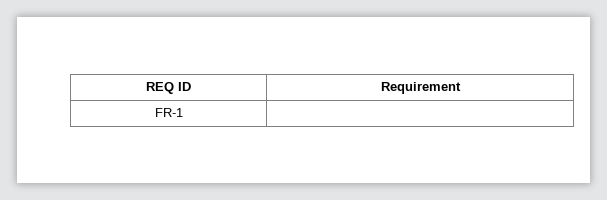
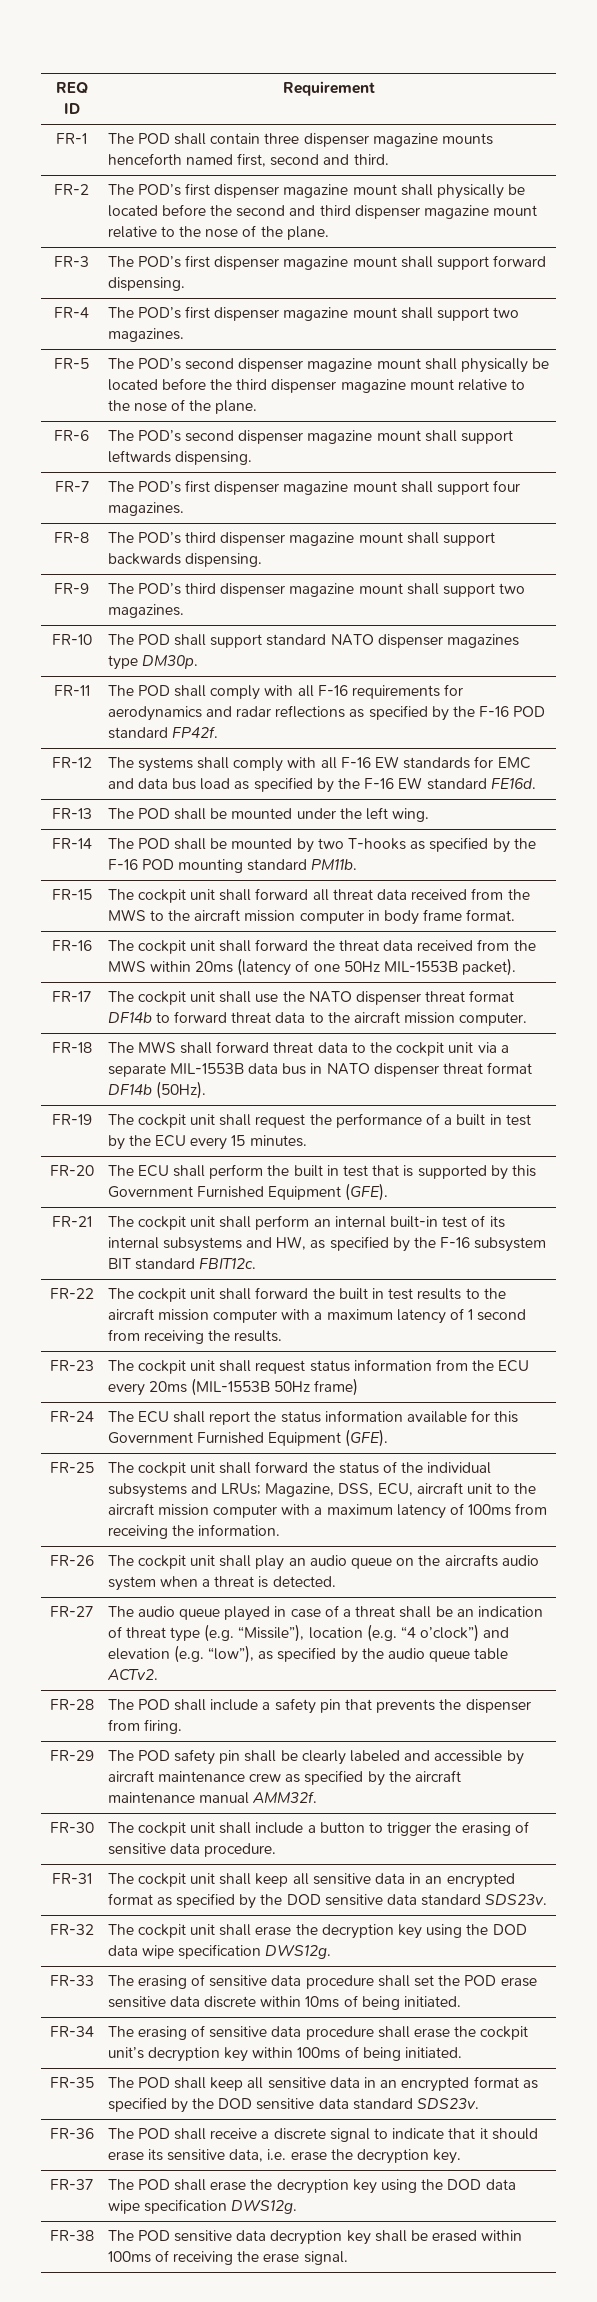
- FR-1 |
+ FR-1 | The POD shall contain three dispenser magazine mounts henceforth named first, second and third.
+ FR-2 | The POD’s first dispenser magazine mount shall physically be located before the second and third dispenser magazine mount relative to the nose of the plane.
+ FR-3 | The POD’s first dispenser magazine mount shall support forward dispensing.
+ FR-4 | The POD’s first dispenser magazine mount shall support two magazines.
+ FR-5 | The POD’s second dispenser magazine mount shall physically be located before the third dispenser magazine mount relative to the nose of the plane.
+ FR-6 | The POD’s second dispenser magazine mount shall support leftwards dispensing.
+ FR-7 | The POD’s first dispenser magazine mount shall support four magazines.
+ FR-8 | The POD’s third dispenser magazine mount shall support backwards dispensing.
+ FR-9 | The POD’s third dispenser magazine mount shall support two magazines.
+ FR-10 | The POD shall support standard NATO dispenser magazines type DM30p.
+ FR-11 | The POD shall comply with all F-16 requirements for aerodynamics and radar reflections as specified by the F-16 POD standard FP42f.
+ FR-12 | The systems shall comply with all F-16 EW standards for EMC and data bus load as specified by the F-16 EW standard FE16d.
+ FR-13 | The POD shall be mounted under the left wing.
+ FR-14 | The POD shall be mounted by two T-hooks as specified by the F-16 POD mounting standard PM11b.
+ FR-15 | The cockpit unit shall forward all threat data received from the MWS to the aircraft mission computer in body frame format.
+ FR-16 | The cockpit unit shall forward the threat data received from the MWS within 20ms (latency of one 50Hz MIL-1553B packet).
+ FR-17 | The cockpit unit shall use the NATO dispenser threat format DF14b to forward threat data to the aircraft mission computer.
+ FR-18 | The MWS shall forward threat data to the cockpit unit via a separate MIL-1553B data bus in NATO dispenser threat format DF14b (50Hz).
+ FR-19 | The cockpit unit shall request the performance of a built in test by the ECU every 15 minutes.
+ FR-20 | The ECU shall perform the built in test that is supported by this Government Furnished Equipment (GFE).
+ FR-21 | The cockpit unit shall perform an internal built-in test of its internal subsystems and HW, as specified by the F-16 subsystem BIT standard FBIT12c.
+ FR-22 | The cockpit unit shall forward the built in test results to the aircraft mission computer with a maximum latency of 1 second from receiving the results.
+ FR-23 | The cockpit unit shall request status information from the ECU every 20ms (MIL-1553B 50Hz frame)
+ FR-24 | The ECU shall report the status information available for this Government Furnished Equipment (GFE).
+ FR-25 | The cockpit unit shall forward the status of the individual subsystems and LRUs; Magazine, DSS, ECU, aircraft unit to the aircraft mission computer with a maximum latency of 100ms from receiving the information.
+ FR-26 | The cockpit unit shall play an audio queue on the aircrafts audio system when a threat is detected.
+ FR-27 | The audio queue played in case of a threat shall be an indication of threat type (e.g. “Missile”), location (e.g. “4 o’clock”) and elevation (e.g. “low”), as specified by the audio queue table ACTv2.
+ FR-28 | The POD shall include a safety pin that prevents the dispenser from firing.
+ FR-29 | The POD safety pin shall be clearly labeled and accessible by aircraft maintenance crew as specified by the aircraft maintenance manual AMM32f.
+ FR-30 | The cockpit unit shall include a button to trigger the erasing of sensitive data procedure.
+ FR-31 | The cockpit unit shall keep all sensitive data in an encrypted format as specified by the DOD sensitive data standard SDS23v.
+ FR-32 | The cockpit unit shall erase the decryption key using the DOD data wipe specification DWS12g.
+ FR-33 | The erasing of sensitive data procedure shall set the POD erase sensitive data discrete within 10ms of being initiated.
+ FR-34 | The erasing of sensitive data procedure shall erase the cockpit unit’s decryption key within 100ms of being initiated.
+ FR-35 | The POD shall keep all sensitive data in an encrypted format as specified by the DOD sensitive data standard SDS23v.
+ FR-36 | The POD shall receive a discrete signal to indicate that it should erase its sensitive data, i.e. erase the decryption key.
+ FR-37 | The POD shall erase the decryption key using the DOD data wipe specification DWS12g.
+ FR-38 | The POD sensitive data decryption key shall be erased within 100ms of receiving the erase signal.

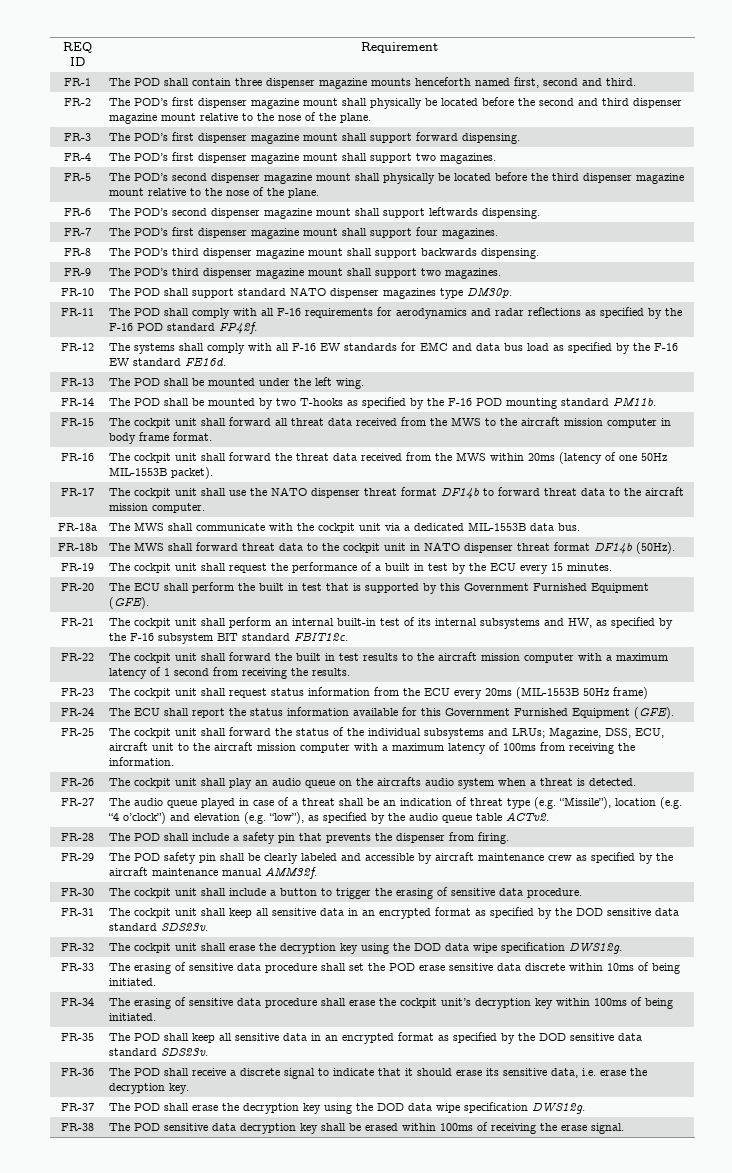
- FR-18 | The MWS shall forward threat data to the cockpit unit via a separate MIL-1553B data bus in NATO dispenser threat format DF14b (50Hz).
+ FR-18a | The MWS shall communicate with the cockpit unit via a dedicated MIL-1553B data bus.
+ FR-18b | The MWS shall forward threat data to the cockpit unit in NATO dispenser threat format DF14b (50Hz).

